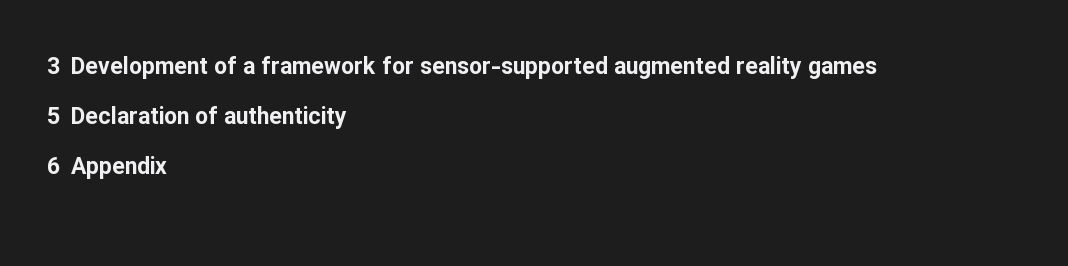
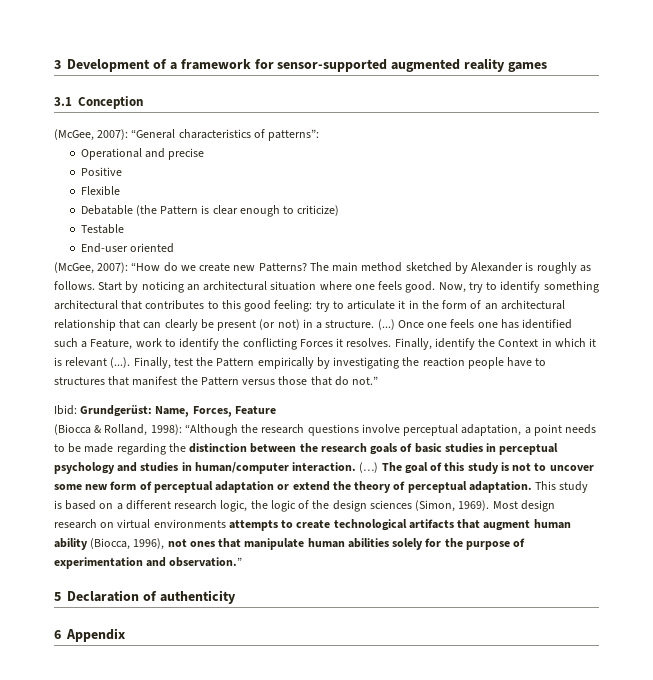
+ 3.1 Conception
+ (McGee, 2007): “General characteristics of patterns”:
+ Operational and precise
+ Positive
+ Flexible
+ Debatable (the Pattern is clear enough to criticize)
+ Testable
+ End-user oriented
+ (McGee, 2007): “How do we create new Patterns? The main method sketched by Alexander is roughly as follows. Start by noticing an architectural situation where one feels good. Now, try to identify something architectural that contributes to this good feeling: try to articulate it in the form of an architectural relationship that can clearly be present (or not) in a structure. (...) Once one feels one has identified such a Feature, work to identify the conflicting Forces it resolves. Finally, identify the Context in which it is relevant (...). Finally, test the Pattern empirically by investigating the reaction people have to structures that manifest the Pattern versus those that do not.”
+ Ibid: Grundgerüst: Name, Forces, Feature
+ (Biocca & Rolland, 1998): “Although the research questions involve perceptual adaptation, a point needs to be made regarding the distinction between the research goals of basic studies in perceptual psychology and studies in human/computer interaction. (…) The goal of this study is not to uncover some new form of perceptual adaptation or extend the theory of perceptual adaptation. This study is based on a different research logic, the logic of the design sciences (Simon, 1969). Most design research on virtual environments attempts to create technological artifacts that augment human ability (Biocca, 1996), not ones that manipulate human abilities solely for the purpose of experimentation and observation.”

